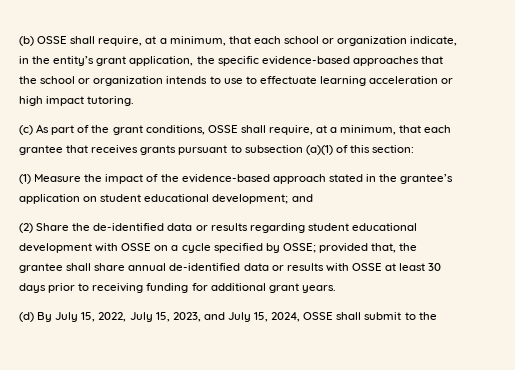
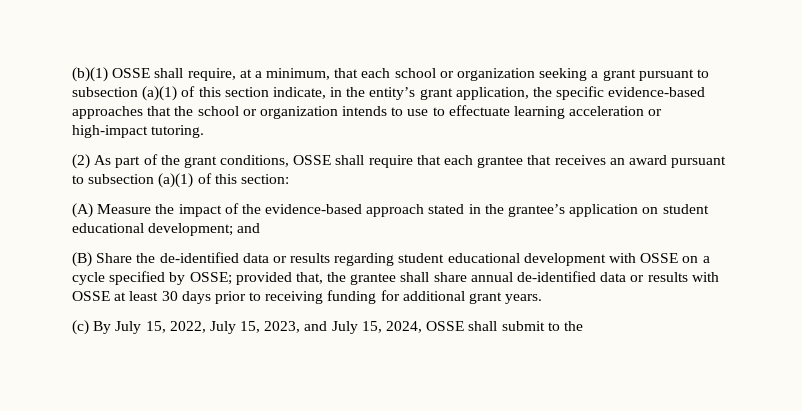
- (b) OSSE shall require, at a minimum, that each school or organization indicate, in the entity’s grant application, the specific evidence-based approaches that the school or organization intends to use to effectuate learning acceleration or high impact tutoring.
+ (b)(1) OSSE shall require, at a minimum, that each school or organization seeking a grant pursuant to subsection (a)(1) of this section indicate, in the entity’s grant application, the specific evidence-based approaches that the school or organization intends to use to effectuate learning acceleration or high-impact tutoring.
- (c) As part of the grant conditions, OSSE shall require, at a minimum, that each grantee that receives grants pursuant to subsection (a)(1) of this section:
+ (2) As part of the grant conditions, OSSE shall require that each grantee that receives an award pursuant to subsection (a)(1) of this section:
- (1) Measure the impact of the evidence-based approach stated in the grantee’s application on student educational development; and
+ (A) Measure the impact of the evidence-based approach stated in the grantee’s application on student educational development; and
- (2) Share the de-identified data or results regarding student educational development with OSSE on a cycle specified by OSSE; provided that, the grantee shall share annual de-identified data or results with OSSE at least 30 days prior to receiving funding for additional grant years.
+ (B) Share the de-identified data or results regarding student educational development with OSSE on a cycle specified by OSSE; provided that, the grantee shall share annual de-identified data or results with OSSE at least 30 days prior to receiving funding for additional grant years.
- (d) By July 15, 2022, July 15, 2023, and July 15, 2024, OSSE shall submit to the
+ (c) By July 15, 2022, July 15, 2023, and July 15, 2024, OSSE shall submit to the

